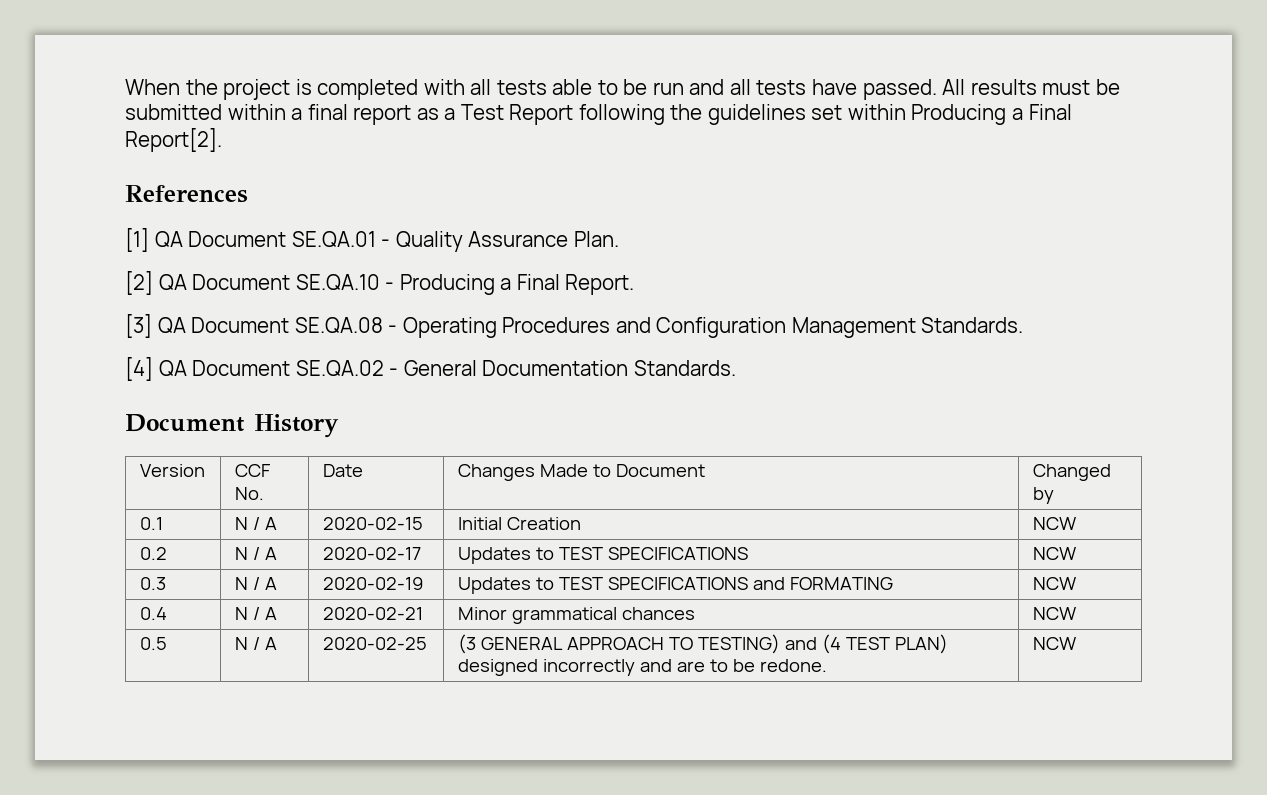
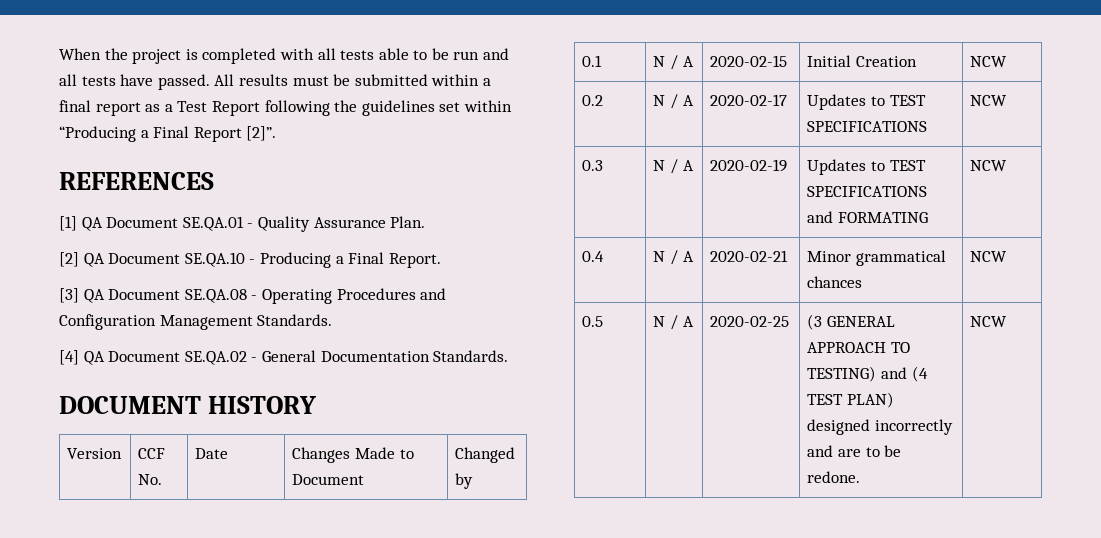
- All results must be submitted within a final report as a Test Report following the guidelines set within Producing a Final Report[2].
- References
+ All results must be submitted within a final report as a Test Report following the guidelines set within “Producing a Final Report [2]”.
+ REFERENCES
- Document History
+ DOCUMENT HISTORY

